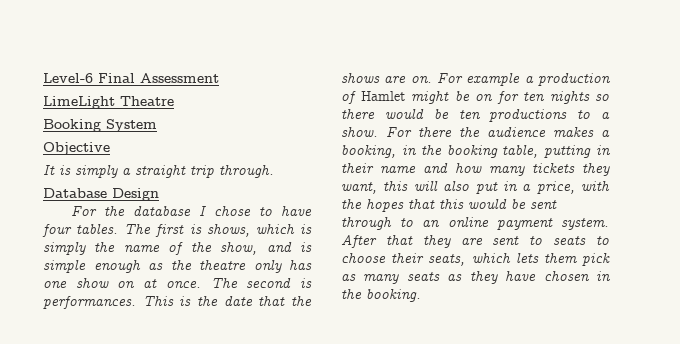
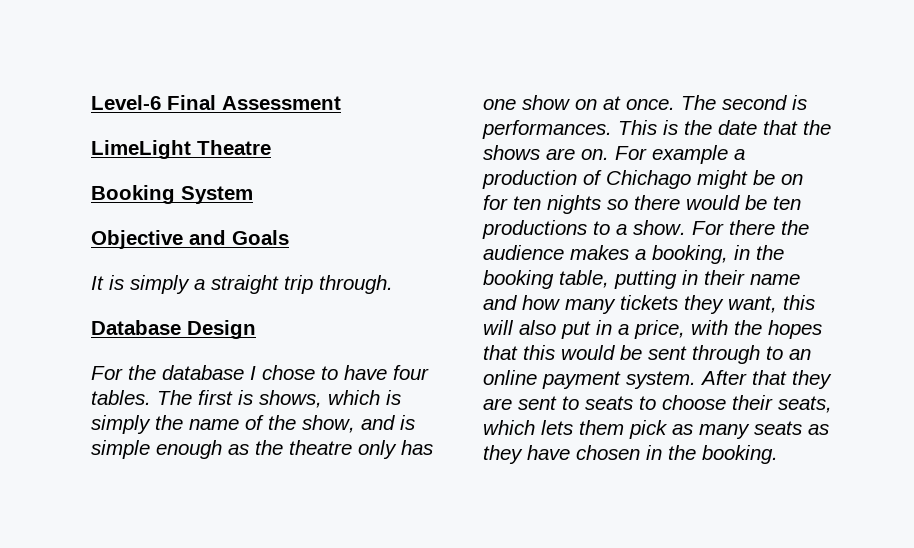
- Objective
+ Objective and Goals
- For example a production of Hamlet might be on for ten nights so there would be ten productions to a show.
+ For example a production of Chichago might be on for ten nights so there would be ten productions to a show.

